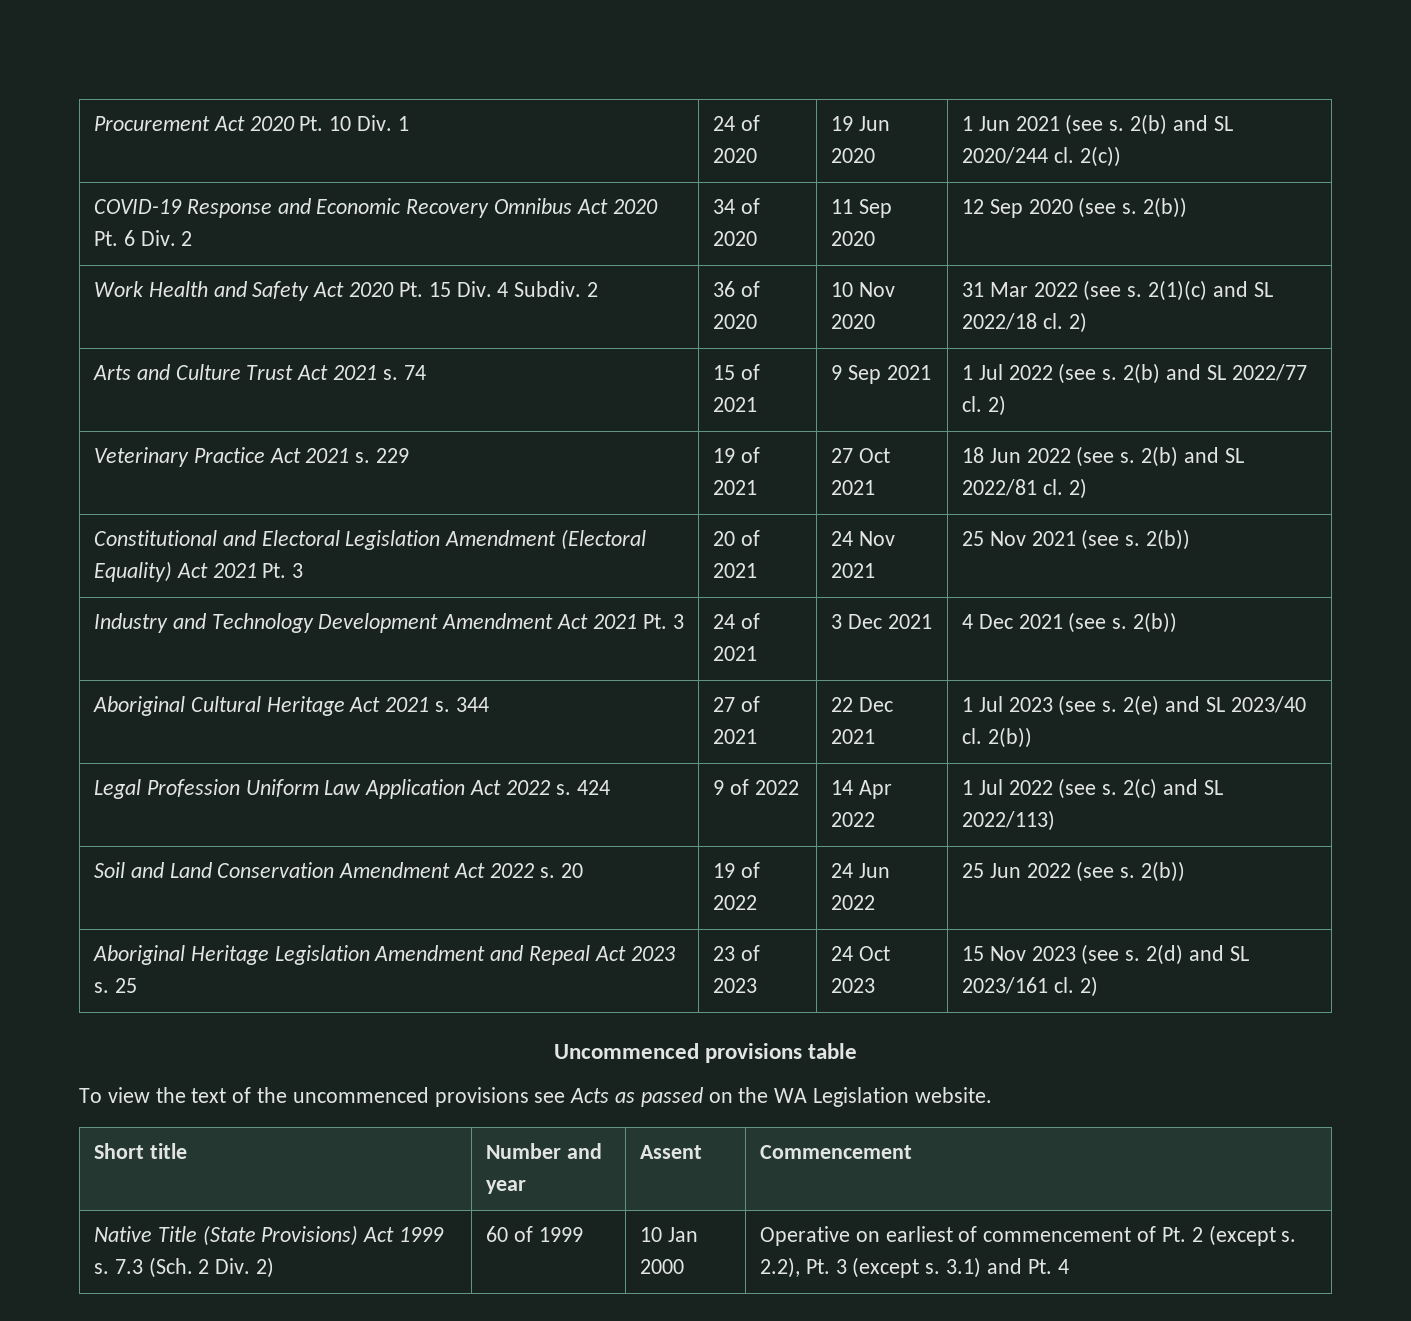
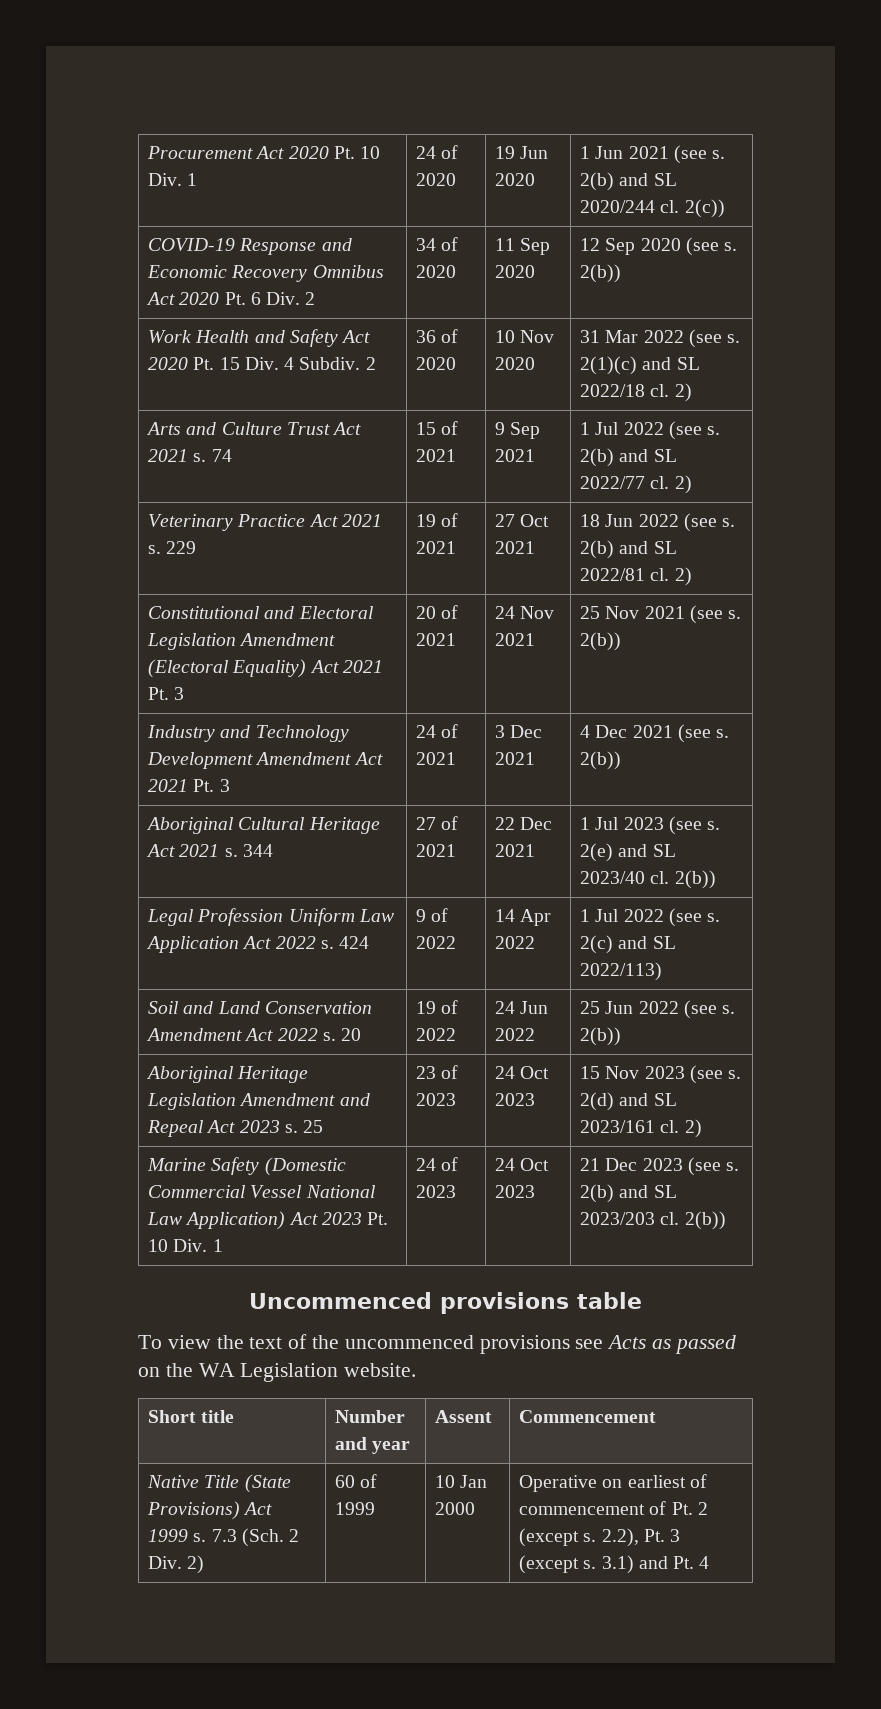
+ Marine Safety (Domestic Commercial Vessel National Law Application) Act 2023 Pt. 10 Div. 1 | 24 of 2023 | 24 Oct 2023 | 21 Dec 2023 (see s. 2(b) and SL 2023/203 cl. 2(b))

